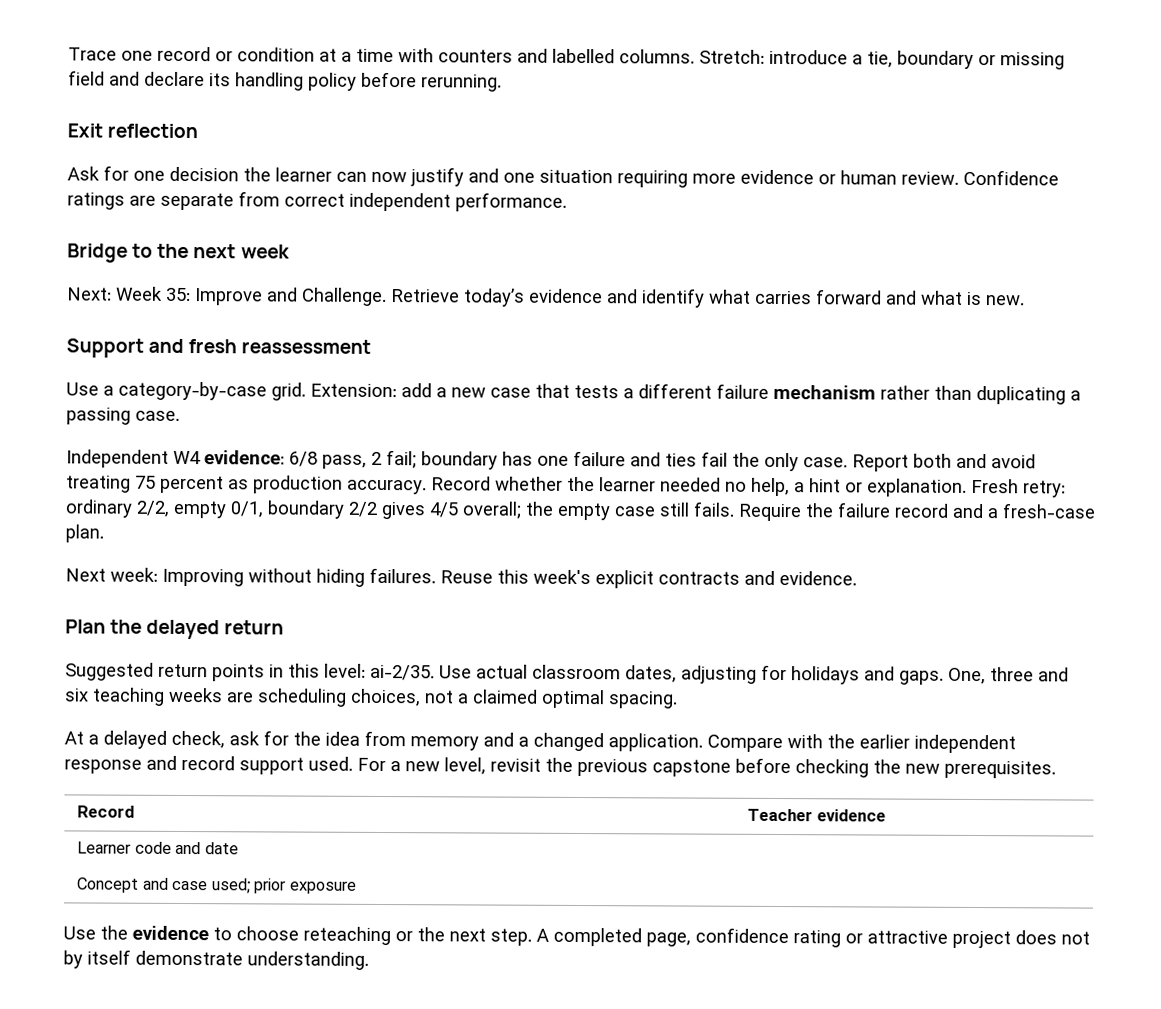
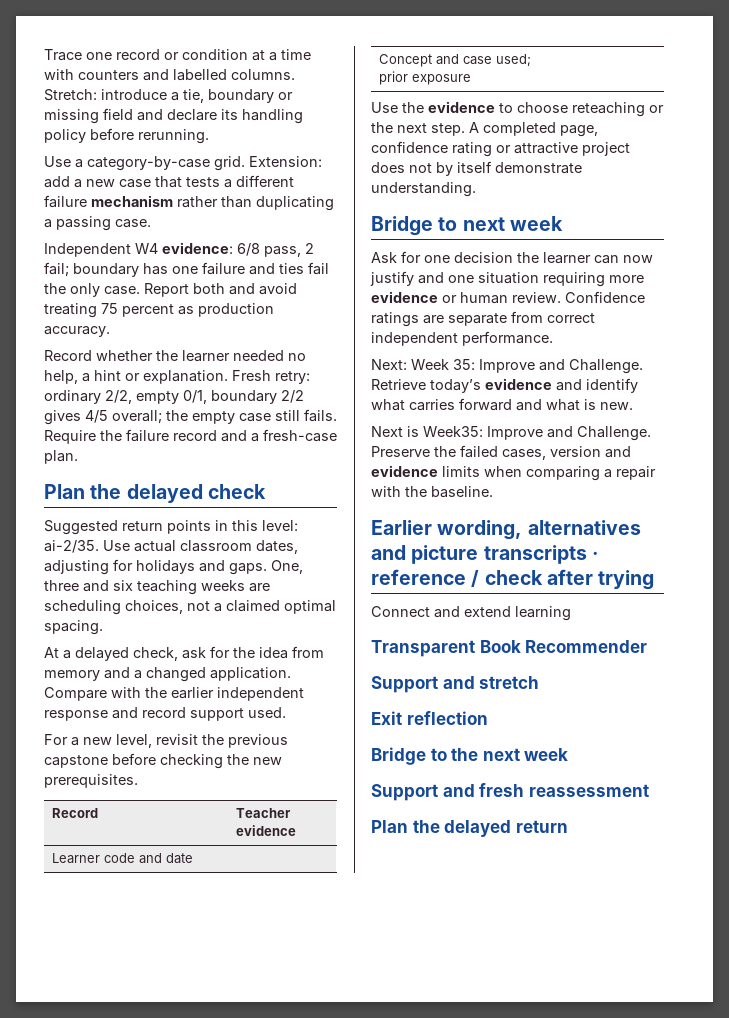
- Exit reflection
- Ask for one decision the learner can now justify and one situation requiring more evidence or human review. Confidence ratings are separate from correct independent performance.
- Bridge to the next week
- Next: Week 35: Improve and Challenge. Retrieve today’s evidence and identify what carries forward and what is new.
- Support and fresh reassessment
- Report both and avoid treating 75 percent as production accuracy. Record whether the learner needed no help, a hint or explanation.
+ Report both and avoid treating 75 percent as production accuracy.
+ Record whether the learner needed no help, a hint or explanation.
- Next week: Improving without hiding failures. Reuse this week's explicit contracts and evidence.
- Plan the delayed return
+ Plan the delayed check
- Compare with the earlier independent response and record support used. For a new level, revisit the previous capstone before checking the new prerequisites.
+ Compare with the earlier independent response and record support used.
+ For a new level, revisit the previous capstone before checking the new prerequisites.
+ Bridge to next week
+ Ask for one decision the learner can now justify and one situation requiring more evidence or human review. Confidence ratings are separate from correct independent performance.
+ Next: Week 35: Improve and Challenge. Retrieve today’s evidence and identify what carries forward and what is new.
+ Next is Week35: Improve and Challenge. Preserve the failed cases, version and evidence limits when comparing a repair with the baseline.
+ Earlier wording, alternatives and picture transcripts · reference / check after trying
+ Connect and extend learning
+ Transparent Book Recommender
+ Support and stretch
+ Exit reflection
+ Bridge to the next week
+ Support and fresh reassessment
+ Plan the delayed return

